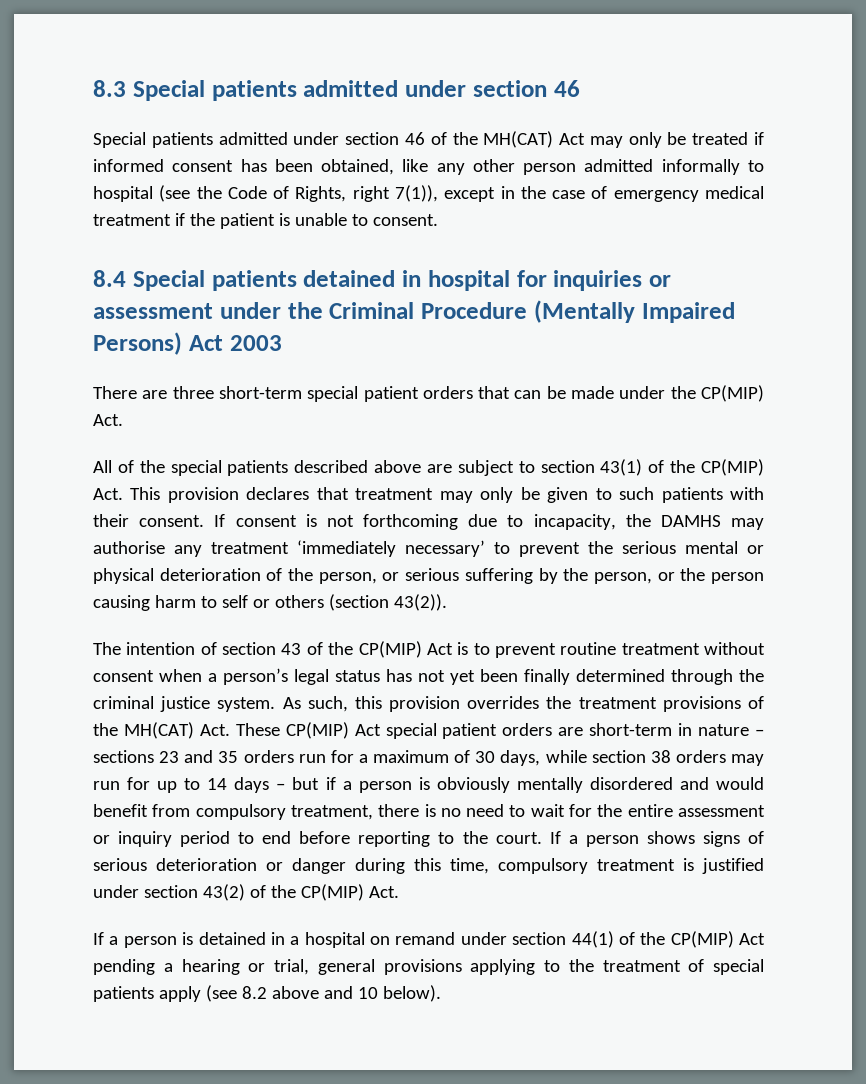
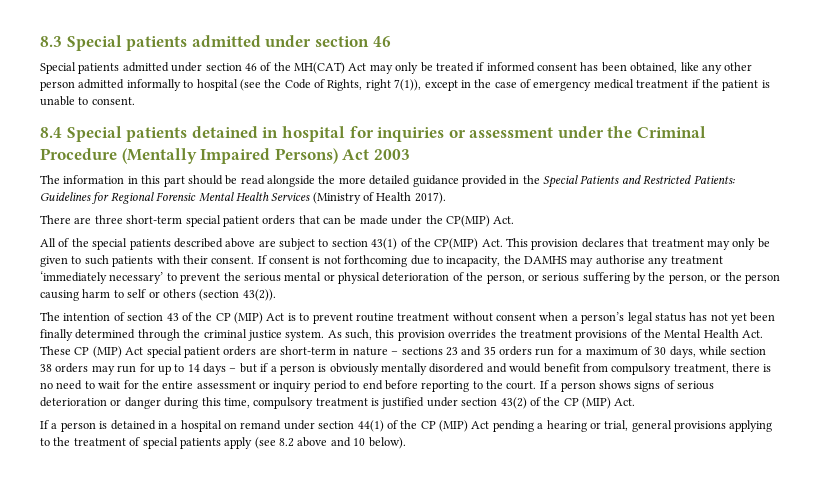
+ The information in this part should be read alongside the more detailed guidance provided in the Special Patients and Restricted Patients: Guidelines for Regional Forensic Mental Health Services (Ministry of Health 2017).
- The intention of section 43 of the CP(MIP) Act is to prevent routine treatment without consent when a person’s legal status has not yet been finally determined through the criminal justice system.
+ The intention of section 43 of the CP (MIP) Act is to prevent routine treatment without consent when a person’s legal status has not yet been finally determined through the criminal justice system.
- As such, this provision overrides the treatment provisions of the MH(CAT) Act. These CP(MIP) Act special patient orders are short-term in nature – sections 23 and 35 orders run for a maximum of 30 days, while section 38 orders may run for up to 14 days – but if a person is obviously mentally disordered and would benefit from compulsory treatment, there is no need to wait for the entire assessment or inquiry period to end before reporting to the court.
+ As such, this provision overrides the treatment provisions of the Mental Health Act. These CP (MIP) Act special patient orders are short-term in nature – sections 23 and 35 orders run for a maximum of 30 days, while section 38 orders may run for up to 14 days – but if a person is obviously mentally disordered and would benefit from compulsory treatment, there is no need to wait for the entire assessment or inquiry period to end before reporting to the court.
- If a person shows signs of serious deterioration or danger during this time, compulsory treatment is justified under section 43(2) of the CP(MIP) Act.
+ If a person shows signs of serious deterioration or danger during this time, compulsory treatment is justified under section 43(2) of the CP (MIP) Act.
- If a person is detained in a hospital on remand under section 44(1) of the CP(MIP) Act pending a hearing or trial, general provisions applying to the treatment of special patients apply (see 8.2 above and 10 below).
+ If a person is detained in a hospital on remand under section 44(1) of the CP (MIP) Act pending a hearing or trial, general provisions applying to the treatment of special patients apply (see 8.2 above and 10 below).

